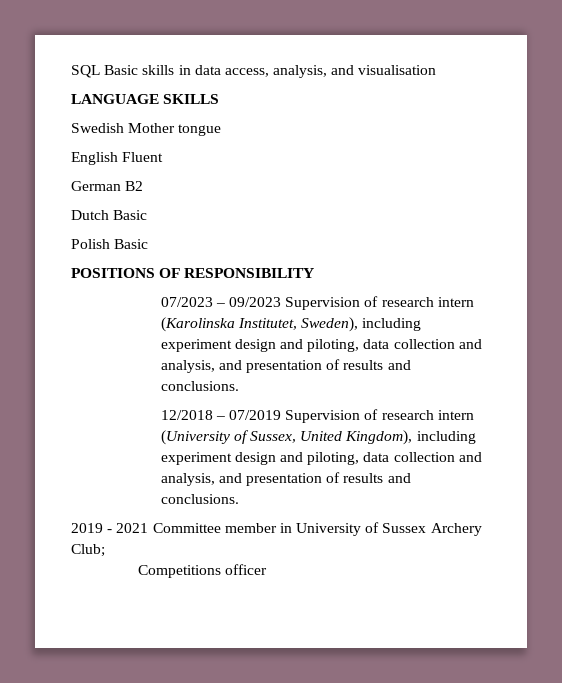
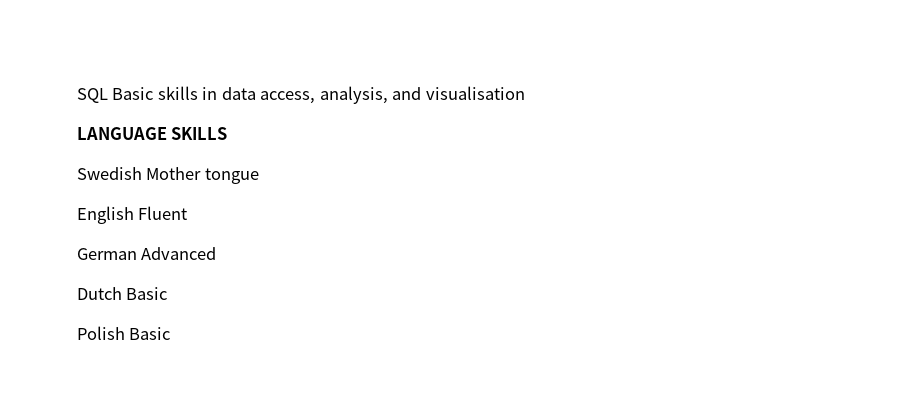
- German B2
+ German Advanced
- POSITIONS OF RESPONSIBILITY
- 07/2023 – 09/2023 Supervision of research intern (Karolinska Institutet, Sweden), including experiment design and piloting, data collection and analysis, and presentation of results and conclusions.
- 12/2018 – 07/2019 Supervision of research intern (University of Sussex, United Kingdom), including experiment design and piloting, data collection and analysis, and presentation of results and conclusions.
- 2019 - 2021 Committee member in University of Sussex Archery Club;
- Competitions officer

